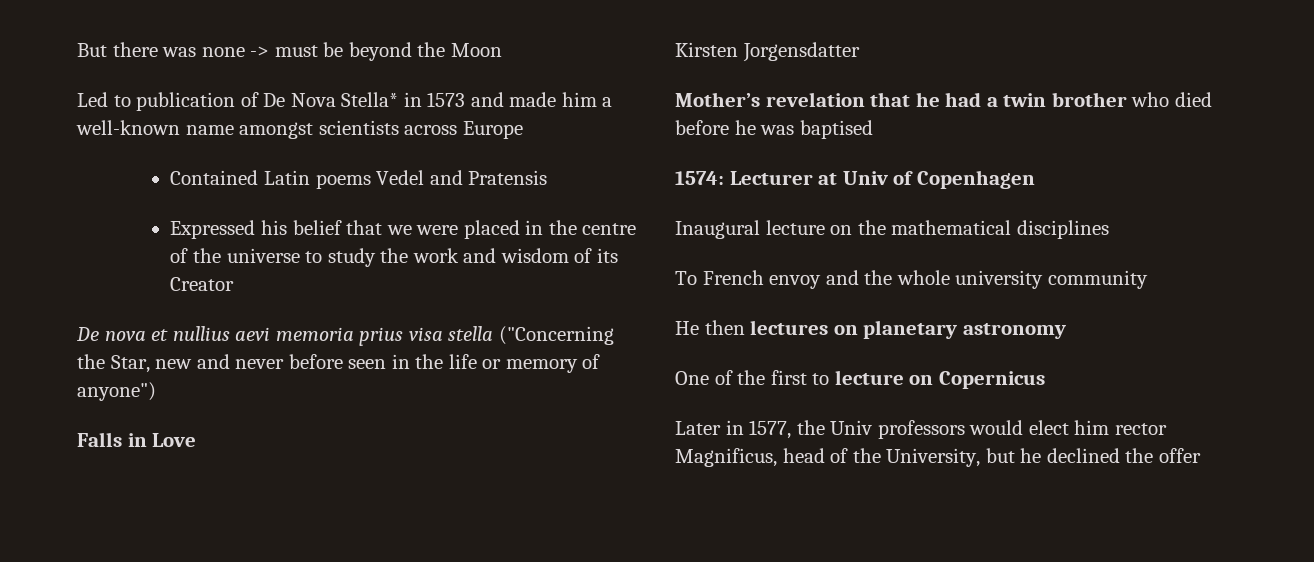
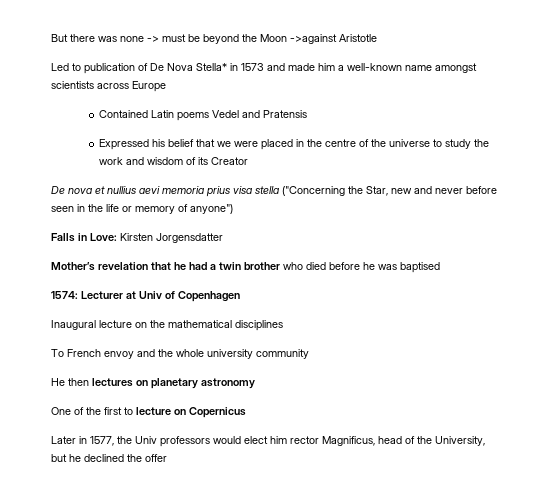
- But there was none -> must be beyond the Moon
+ But there was none -> must be beyond the Moon ->against Aristotle
- Falls in Love
- Kirsten Jorgensdatter
+ Falls in Love: Kirsten Jorgensdatter

